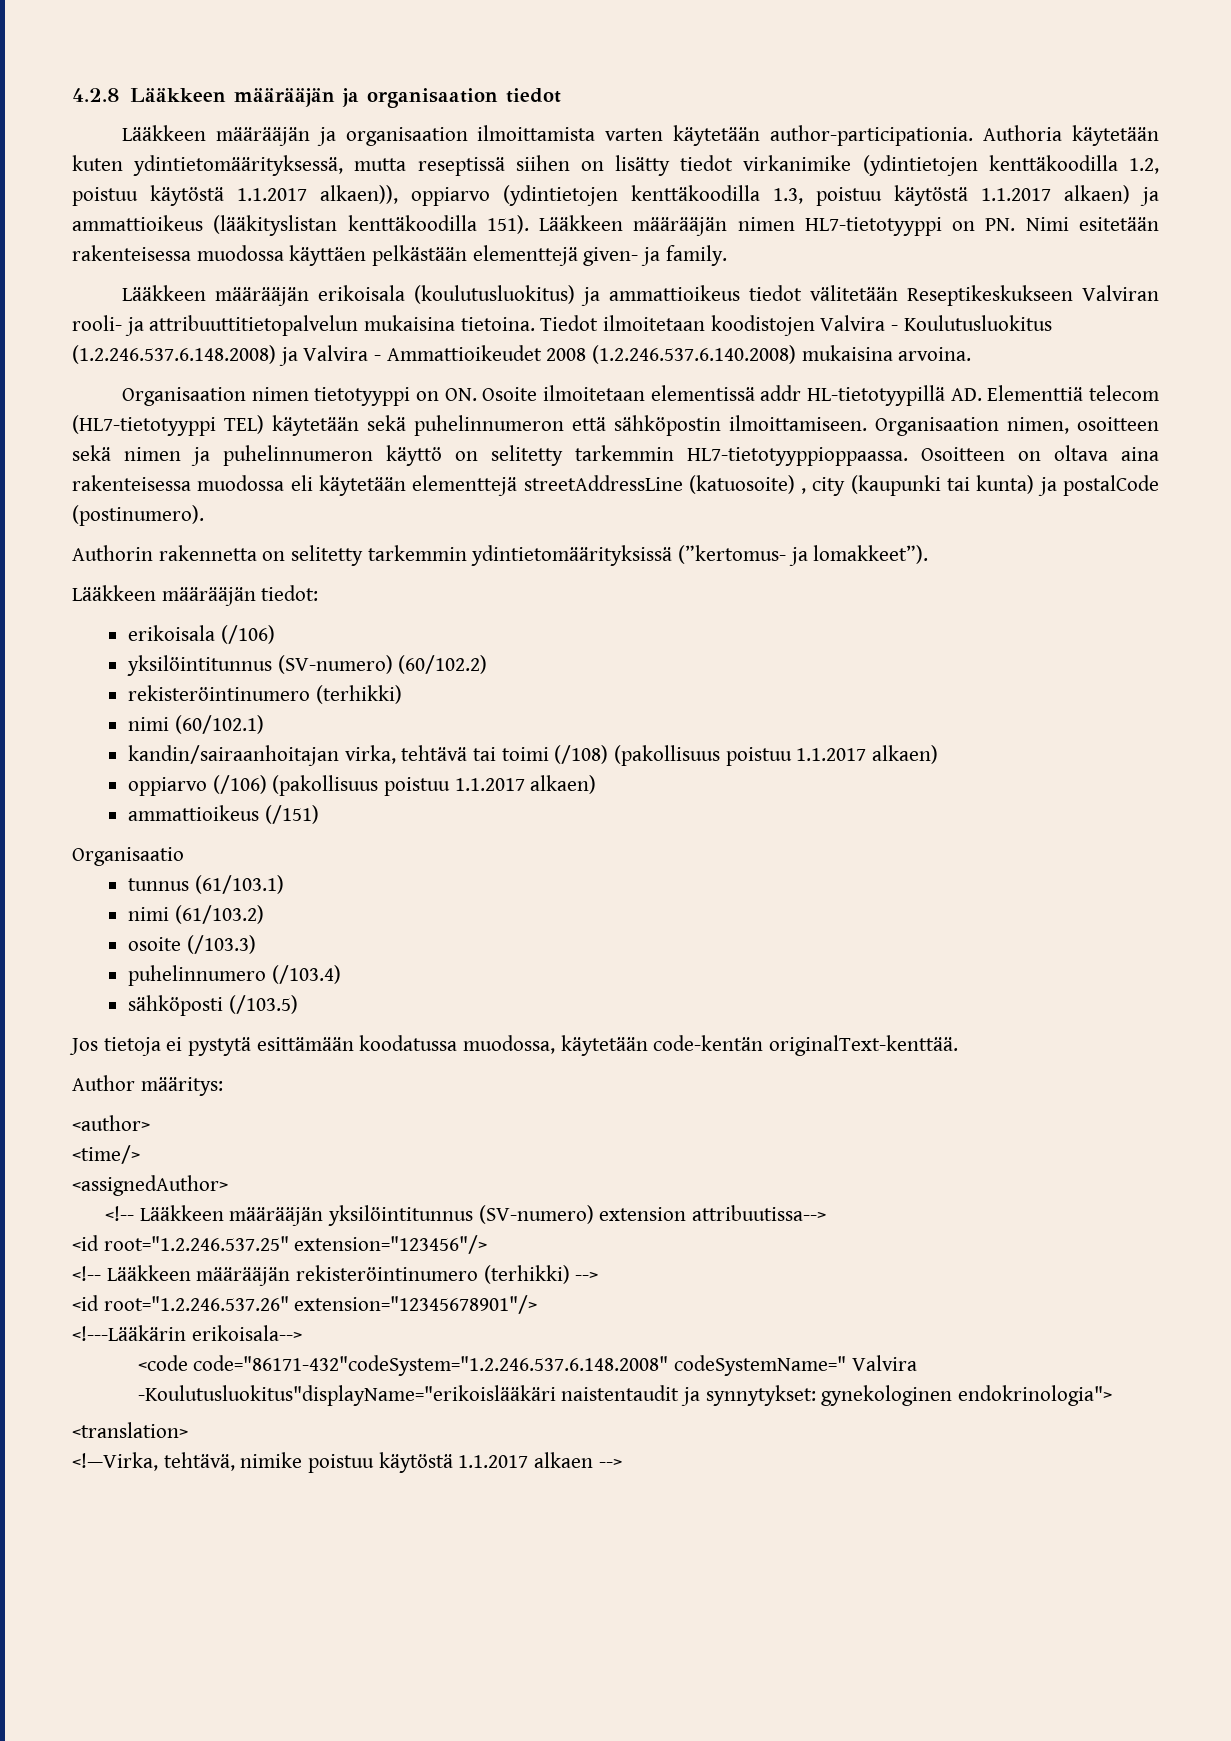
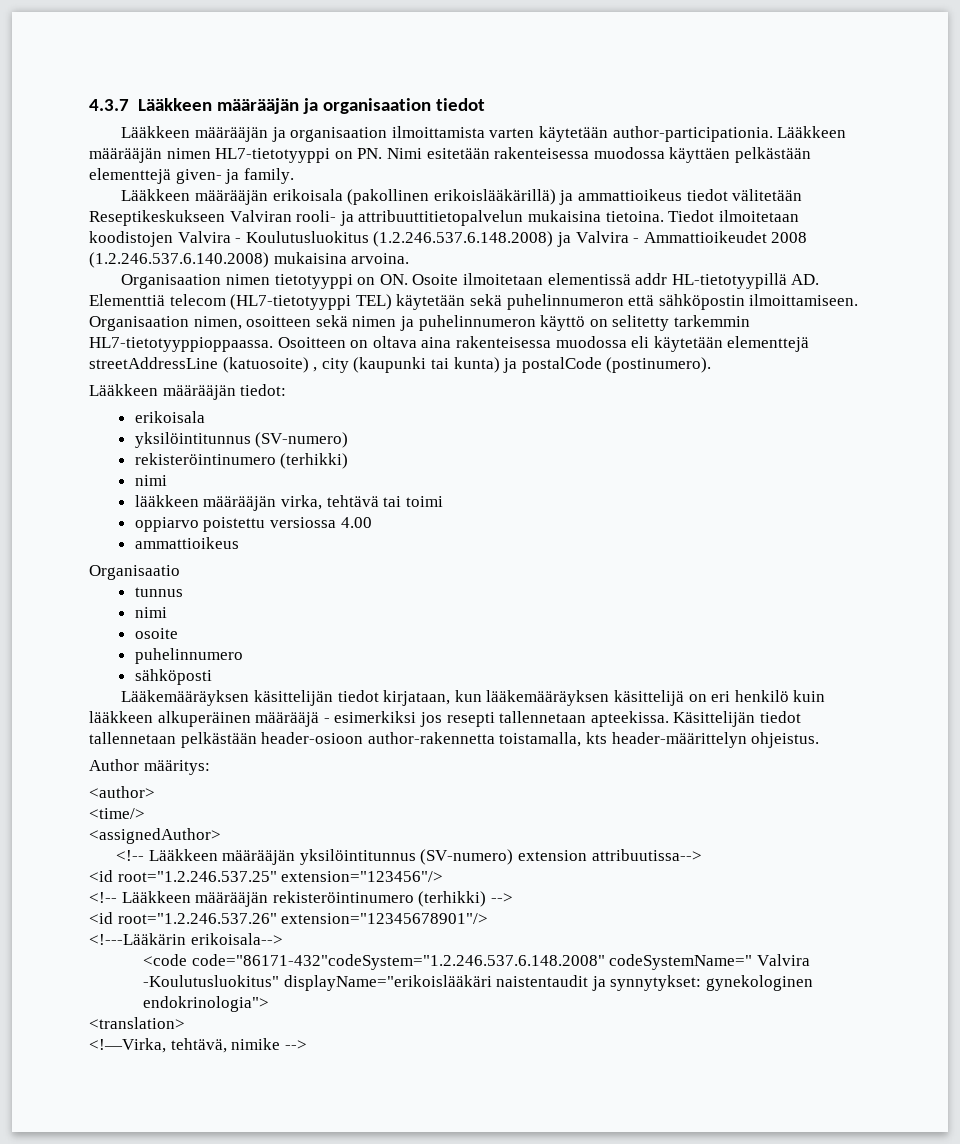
- 4.2.8 Lääkkeen määrääjän ja organisaation tiedot
+ 4.3.7 Lääkkeen määrääjän ja organisaation tiedot
- Authoria käytetään kuten ydintietomäärityksessä, mutta reseptissä siihen on lisätty tiedot virkanimike (ydintietojen kenttäkoodilla 1.2, poistuu käytöstä 1.1.2017 alkaen)), oppiarvo (ydintietojen kenttäkoodilla 1.3, poistuu käytöstä 1.1.2017 alkaen) ja ammattioikeus (lääkityslistan kenttäkoodilla 151).
- Lääkkeen määrääjän erikoisala (koulutusluokitus) ja ammattioikeus tiedot välitetään Reseptikeskukseen Valviran rooli- ja attribuuttitietopalvelun mukaisina tietoina.
+ Lääkkeen määrääjän erikoisala (pakollinen erikoislääkärillä) ja ammattioikeus tiedot välitetään Reseptikeskukseen Valviran rooli- ja attribuuttitietopalvelun mukaisina tietoina.
- Authorin rakennetta on selitetty tarkemmin ydintietomäärityksissä (”kertomus- ja lomakkeet”).
  Lääkkeen määrääjän tiedot:
- erikoisala (/106)
- yksilöintitunnus (SV-numero) (60/102.2)
+ erikoisala
+ yksilöintitunnus (SV-numero)
  rekisteröintinumero (terhikki)
- nimi (60/102.1)
- kandin/sairaanhoitajan virka, tehtävä tai toimi (/108) (pakollisuus poistuu 1.1.2017 alkaen)
- oppiarvo (/106) (pakollisuus poistuu 1.1.2017 alkaen)
- ammattioikeus (/151)
+ nimi
+ lääkkeen määrääjän virka, tehtävä tai toimi
+ oppiarvo poistettu versiossa 4.00
+ ammattioikeus
- tunnus (61/103.1)
- nimi (61/103.2)
+ tunnus
+ nimi
- osoite (/103.3)
+ osoite
- puhelinnumero (/103.4)
+ puhelinnumero
- sähköposti (/103.5)
- Jos tietoja ei pystytä esittämään koodatussa muodossa, käytetään code-kentän originalText-kenttää.
+ sähköposti
+ Lääkemääräyksen käsittelijän tiedot kirjataan, kun lääkemääräyksen käsittelijä on eri henkilö kuin lääkkeen alkuperäinen määrääjä - esimerkiksi jos resepti tallennetaan apteekissa. Käsittelijän tiedot tallennetaan pelkästään header-osioon author-rakennetta toistamalla, kts header-määrittelyn ohjeistus.
- <code code="86171-432"codeSystem="1.2.246.537.6.148.2008" codeSystemName=" Valvira -Koulutusluokitus"displayName="erikoislääkäri naistentaudit ja synnytykset: gynekologinen endokrinologia">
+ <code code="86171-432"codeSystem="1.2.246.537.6.148.2008" codeSystemName=" Valvira -Koulutusluokitus" displayName="erikoislääkäri naistentaudit ja synnytykset: gynekologinen endokrinologia">
- <!—Virka, tehtävä, nimike poistuu käytöstä 1.1.2017 alkaen -->
+ <!—Virka, tehtävä, nimike -->

